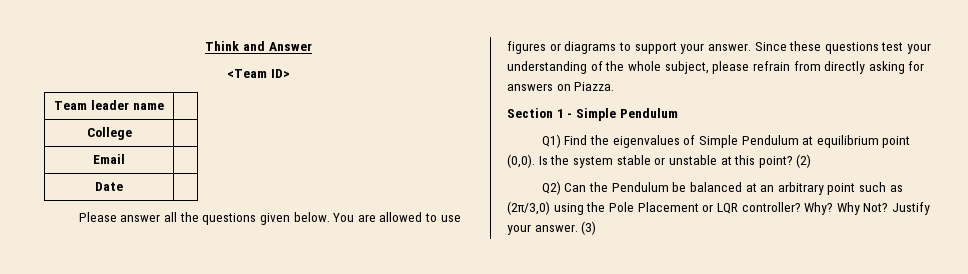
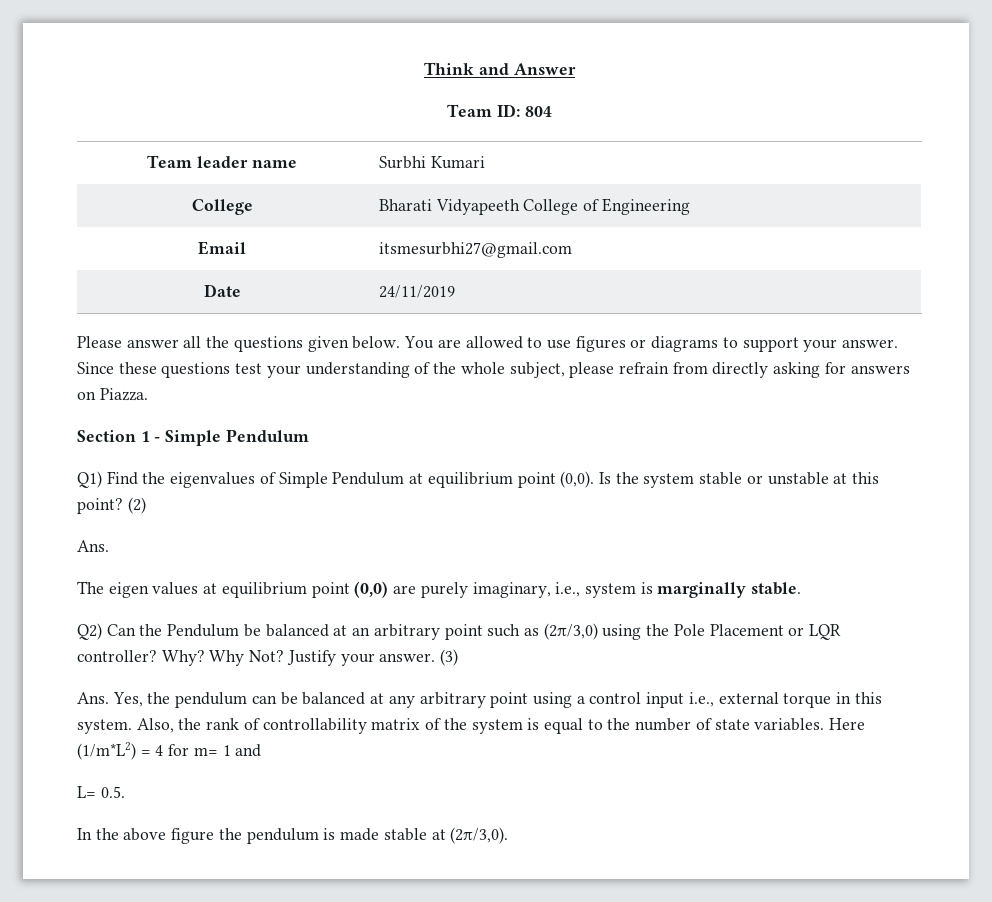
- <Team ID>
+ Team ID: 804
- Team leader name |
+ Team leader name | Surbhi Kumari
- College |
+ College | Bharati Vidyapeeth College of Engineering
- Email |
+ Email | itsmesurbhi27@gmail.com
- Date |
+ Date | 24/11/2019
  (2)
+ Ans.
+ The eigen values at equilibrium point (0,0) are purely imaginary, i.e., system is marginally stable.
+ Ans. Yes, the pendulum can be balanced at any arbitrary point using a control input i.e., external torque in this system. Also, the rank of controllability matrix of the system is equal to the number of state variables. Here (1/m*L2) = 4 for m= 1 and
+ L= 0.5.
+ In the above figure the pendulum is made stable at (2π/3,0).

